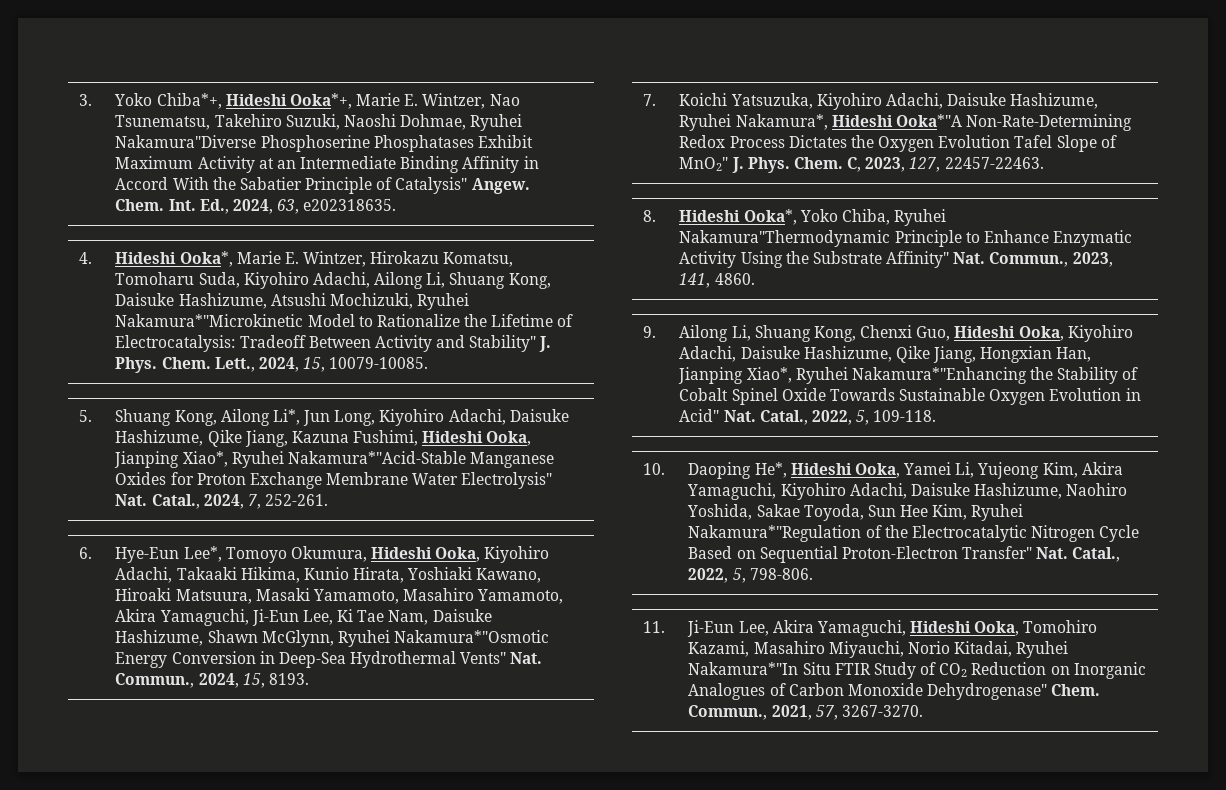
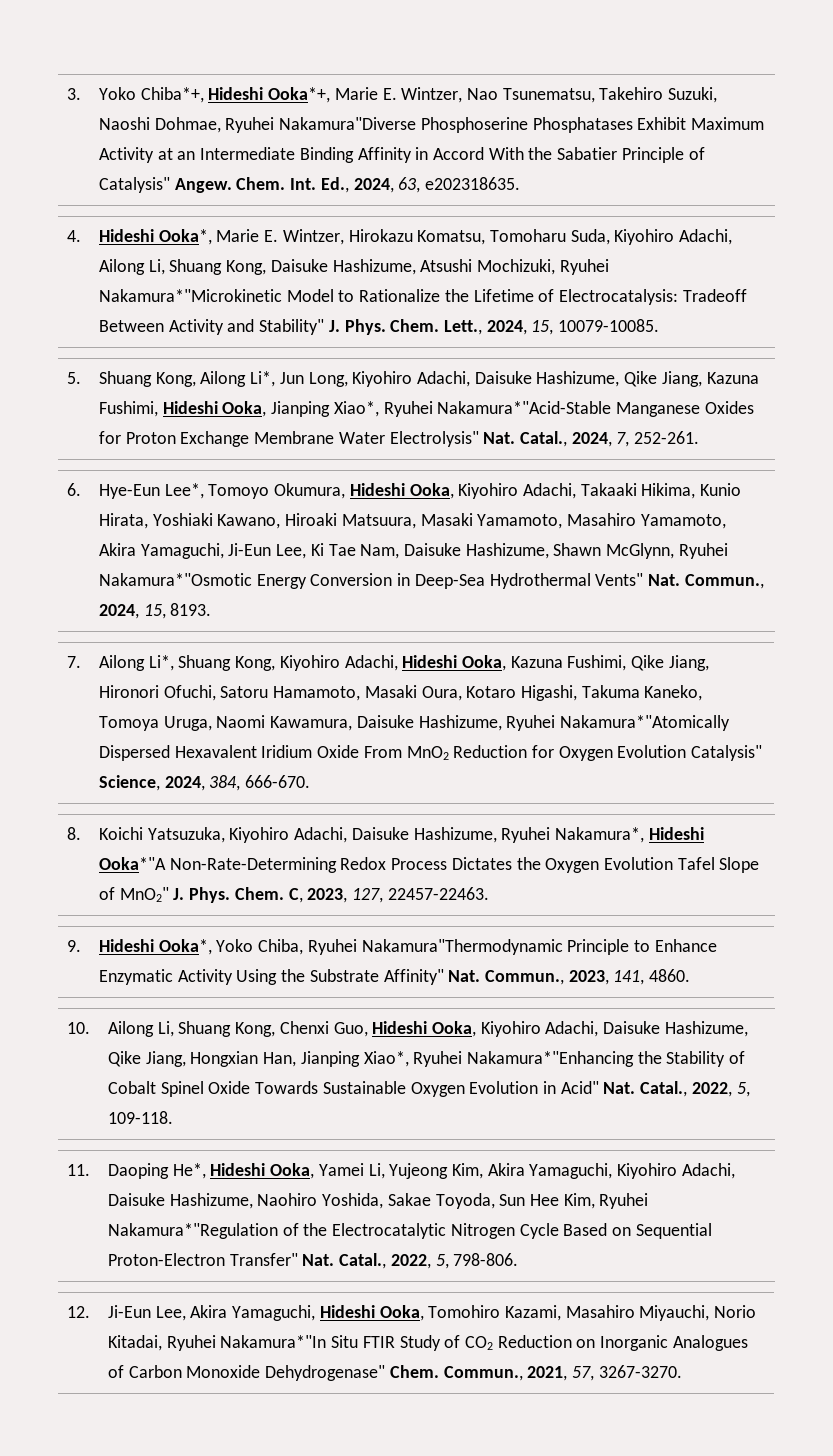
- Koichi Yatsuzuka, Kiyohiro Adachi, Daisuke Hashizume, Ryuhei Nakamura*, Hideshi Ooka*"A Non-Rate-Determining Redox Process Dictates the Oxygen Evolution Tafel Slope of MnO2" J. Phys. Chem. C, 2023, 127, 22457-22463.
+ Ailong Li*, Shuang Kong, Kiyohiro Adachi, Hideshi Ooka, Kazuna Fushimi, Qike Jiang, Hironori Ofuchi, Satoru Hamamoto, Masaki Oura, Kotaro Higashi, Takuma Kaneko, Tomoya Uruga, Naomi Kawamura, Daisuke Hashizume, Ryuhei Nakamura*"Atomically Dispersed Hexavalent Iridium Oxide From MnO2 Reduction for Oxygen Evolution Catalysis" Science, 2024, 384, 666-670.
+ 8. | Koichi Yatsuzuka, Kiyohiro Adachi, Daisuke Hashizume, Ryuhei Nakamura*, Hideshi Ooka*"A Non-Rate-Determining Redox Process Dictates the Oxygen Evolution Tafel Slope of MnO2" J. Phys. Chem. C, 2023, 127, 22457-22463.
- 8. | Hideshi Ooka*, Yoko Chiba, Ryuhei Nakamura"Thermodynamic Principle to Enhance Enzymatic Activity Using the Substrate Affinity" Nat. Commun., 2023, 141, 4860.
+ 9. | Hideshi Ooka*, Yoko Chiba, Ryuhei Nakamura"Thermodynamic Principle to Enhance Enzymatic Activity Using the Substrate Affinity" Nat. Commun., 2023, 141, 4860.
- 9. | Ailong Li, Shuang Kong, Chenxi Guo, Hideshi Ooka, Kiyohiro Adachi, Daisuke Hashizume, Qike Jiang, Hongxian Han, Jianping Xiao*, Ryuhei Nakamura*"Enhancing the Stability of Cobalt Spinel Oxide Towards Sustainable Oxygen Evolution in Acid" Nat. Catal., 2022, 5, 109-118.
+ 10. | Ailong Li, Shuang Kong, Chenxi Guo, Hideshi Ooka, Kiyohiro Adachi, Daisuke Hashizume, Qike Jiang, Hongxian Han, Jianping Xiao*, Ryuhei Nakamura*"Enhancing the Stability of Cobalt Spinel Oxide Towards Sustainable Oxygen Evolution in Acid" Nat. Catal., 2022, 5, 109-118.
- 10. | Daoping He*, Hideshi Ooka, Yamei Li, Yujeong Kim, Akira Yamaguchi, Kiyohiro Adachi, Daisuke Hashizume, Naohiro Yoshida, Sakae Toyoda, Sun Hee Kim, Ryuhei Nakamura*"Regulation of the Electrocatalytic Nitrogen Cycle Based on Sequential Proton-Electron Transfer" Nat. Catal., 2022, 5, 798-806.
+ 11. | Daoping He*, Hideshi Ooka, Yamei Li, Yujeong Kim, Akira Yamaguchi, Kiyohiro Adachi, Daisuke Hashizume, Naohiro Yoshida, Sakae Toyoda, Sun Hee Kim, Ryuhei Nakamura*"Regulation of the Electrocatalytic Nitrogen Cycle Based on Sequential Proton-Electron Transfer" Nat. Catal., 2022, 5, 798-806.
- 11. | Ji-Eun Lee, Akira Yamaguchi, Hideshi Ooka, Tomohiro Kazami, Masahiro Miyauchi, Norio Kitadai, Ryuhei Nakamura*"In Situ FTIR Study of CO2 Reduction on Inorganic Analogues of Carbon Monoxide Dehydrogenase" Chem. Commun., 2021, 57, 3267-3270.
+ 12. | Ji-Eun Lee, Akira Yamaguchi, Hideshi Ooka, Tomohiro Kazami, Masahiro Miyauchi, Norio Kitadai, Ryuhei Nakamura*"In Situ FTIR Study of CO2 Reduction on Inorganic Analogues of Carbon Monoxide Dehydrogenase" Chem. Commun., 2021, 57, 3267-3270.

